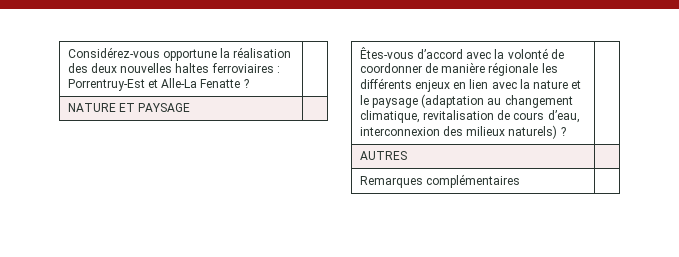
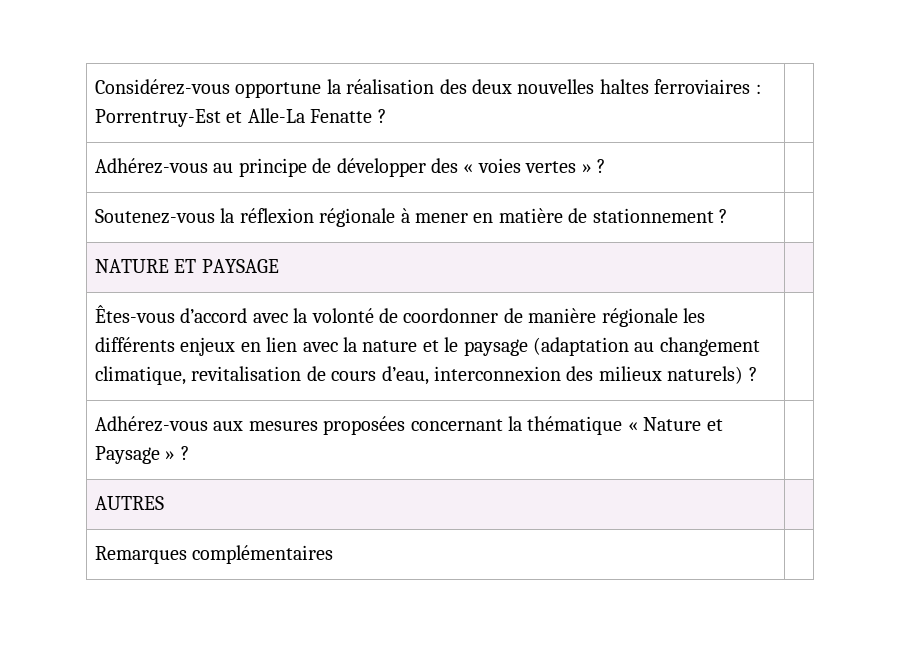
+ Adhérez-vous au principe de développer des « voies vertes » ? |
+ Soutenez-vous la réflexion régionale à mener en matière de stationnement ? |
+ Adhérez-vous aux mesures proposées concernant la thématique « Nature et Paysage » ? |

